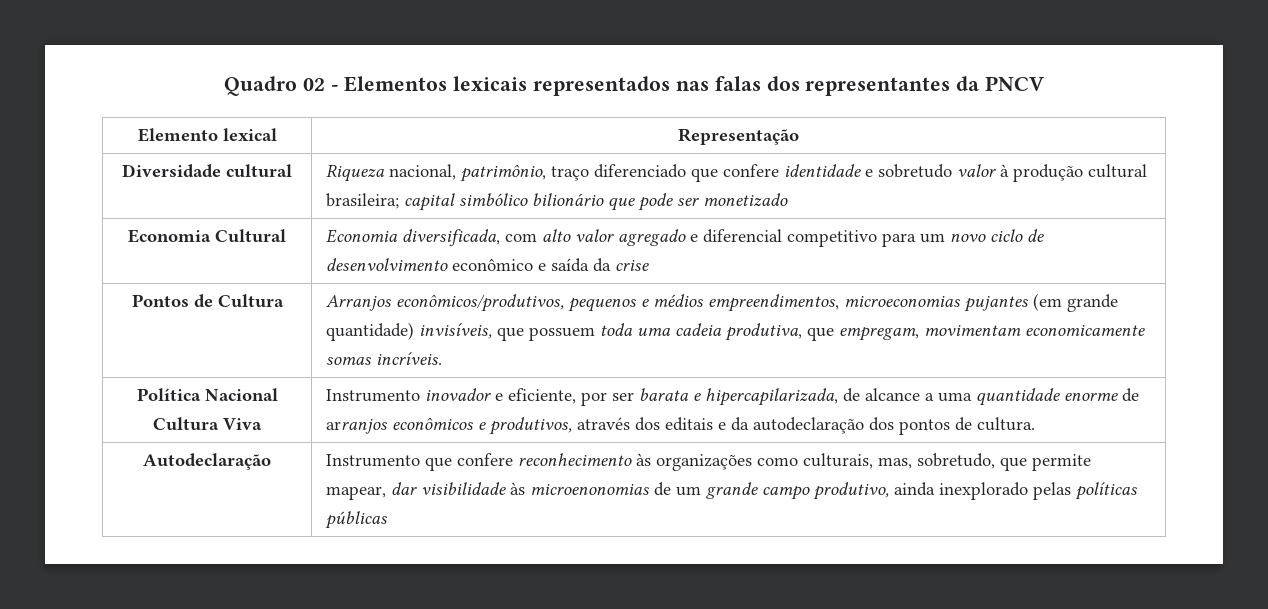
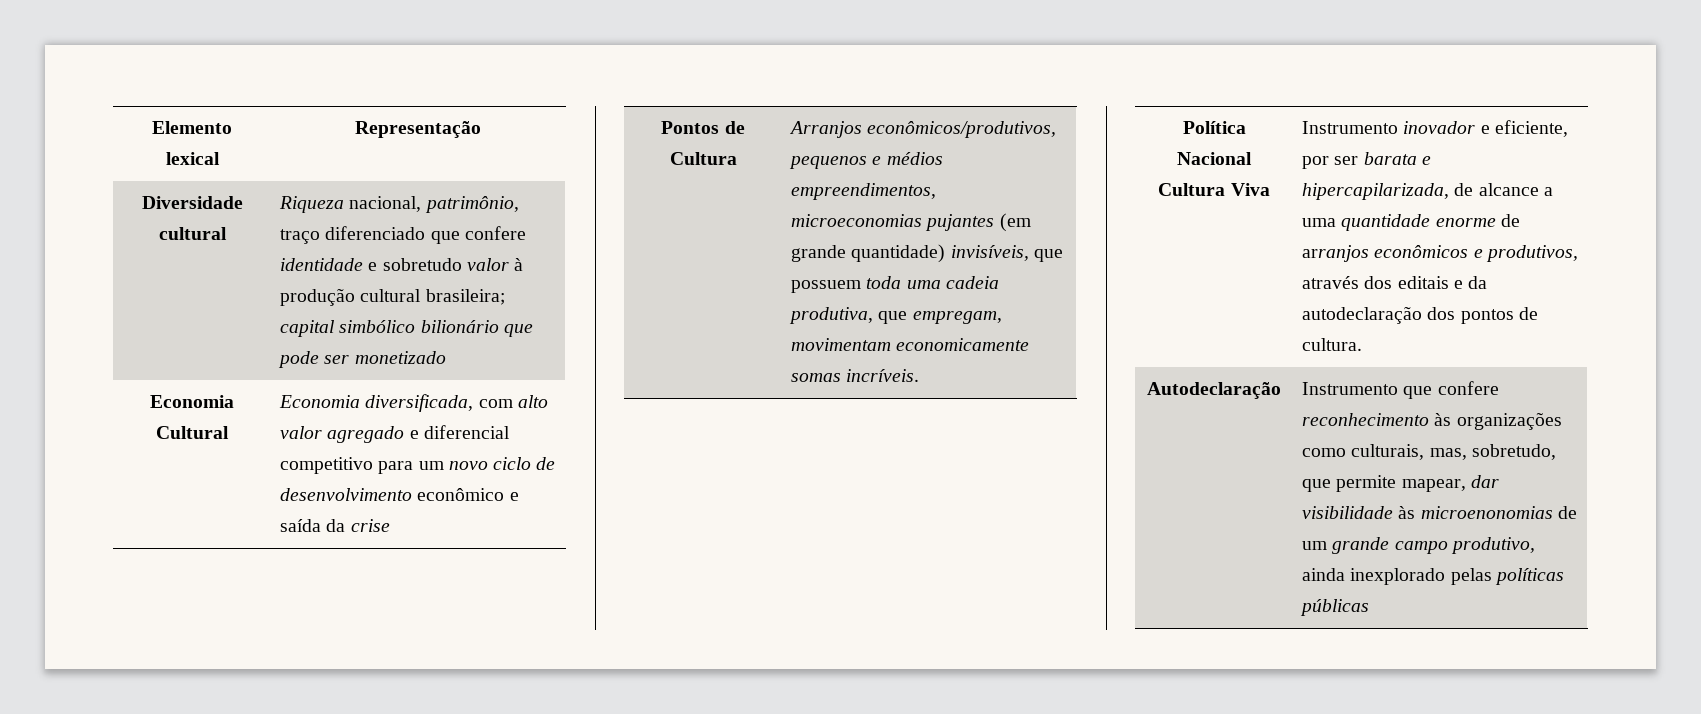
- Quadro 02 - Elementos lexicais representados nas falas dos representantes da PNCV

